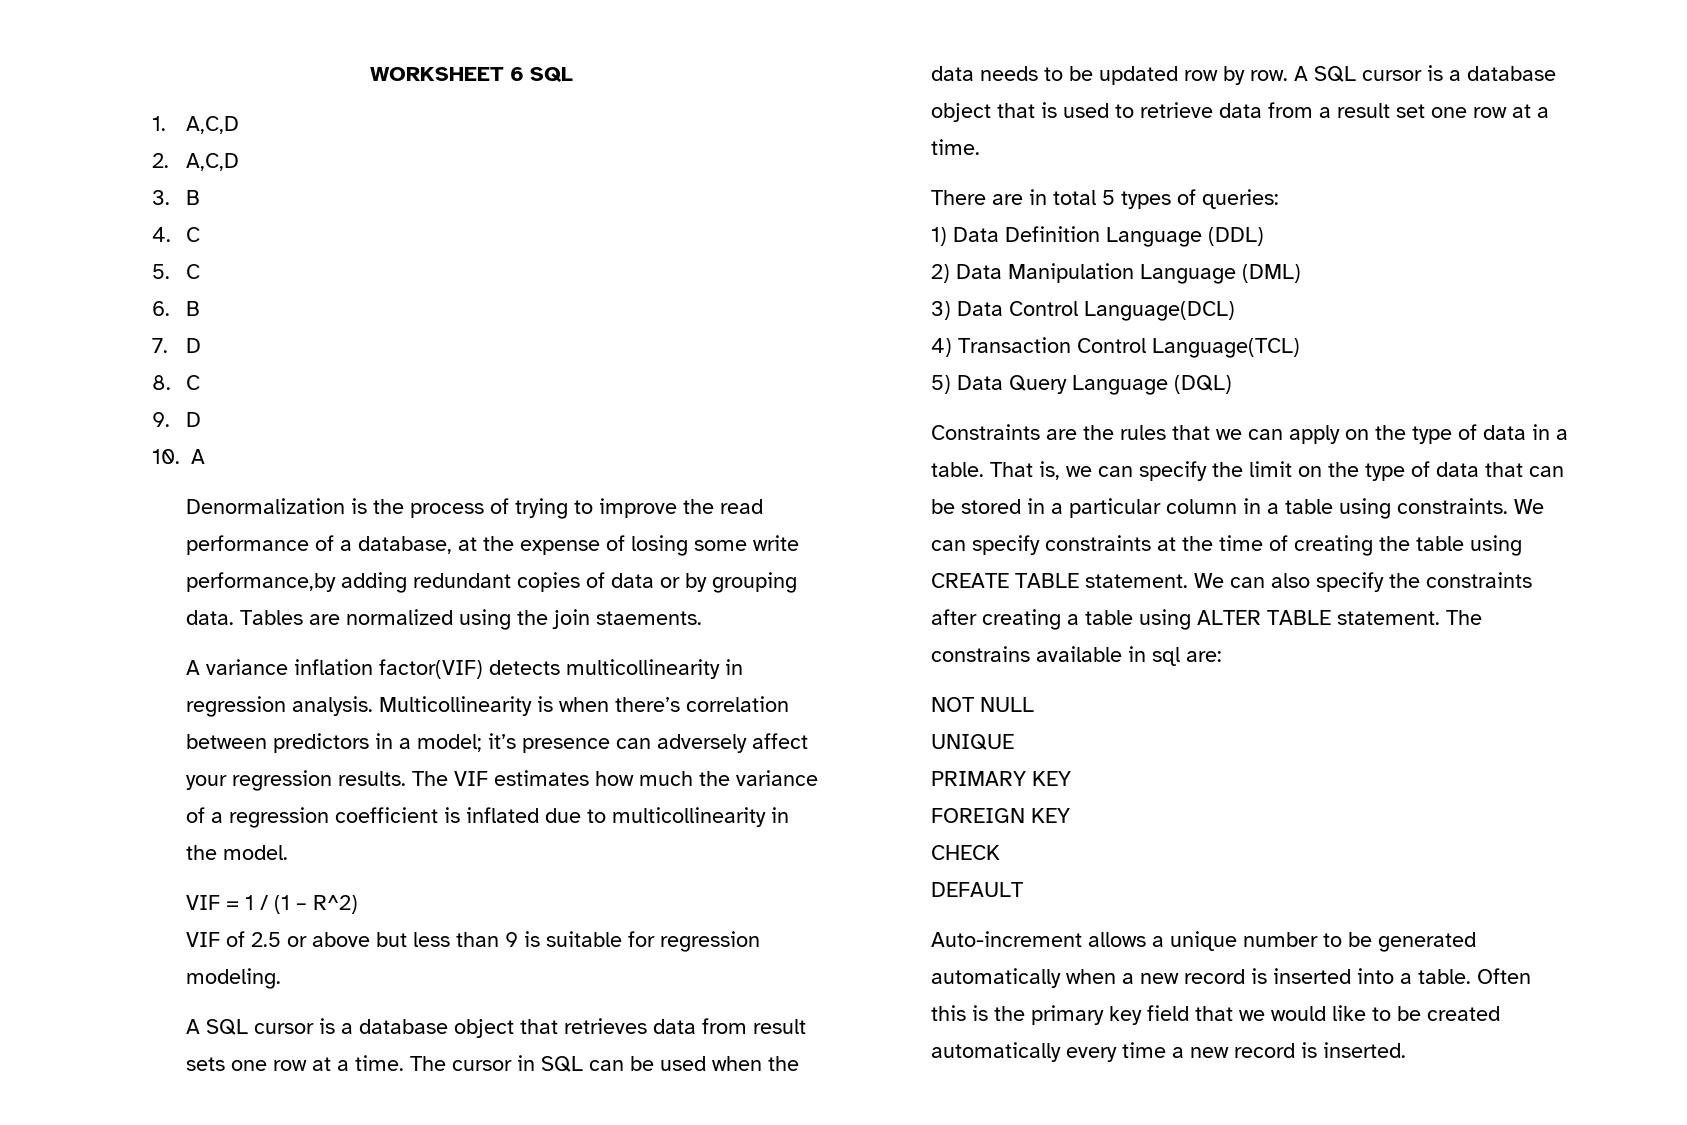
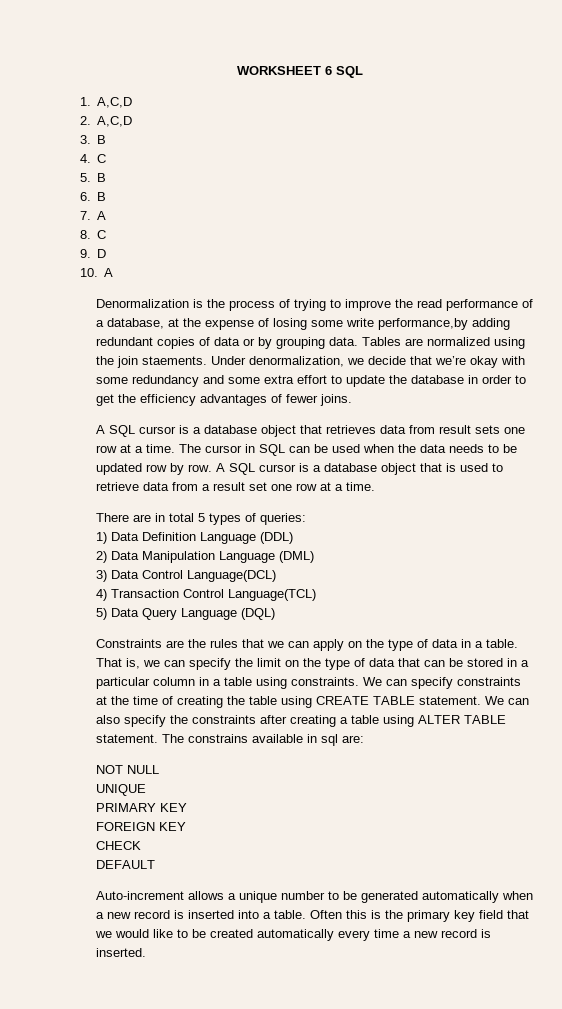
- 5. C
+ 5. B
- 7. D
+ 7. A
- Tables are normalized using the join staements.
- A variance inflation factor(VIF) detects multicollinearity in regression analysis. Multicollinearity is when there’s correlation between predictors in a model; it’s presence can adversely affect your regression results. The VIF estimates how much the variance of a regression coefficient is inflated due to multicollinearity in the model.
- VIF = 1 / (1 – R^2)
- VIF of 2.5 or above but less than 9 is suitable for regression modeling.
+ Tables are normalized using the join staements. Under denormalization, we decide that we’re okay with some redundancy and some extra effort to update the database in order to get the efficiency advantages of fewer joins.

